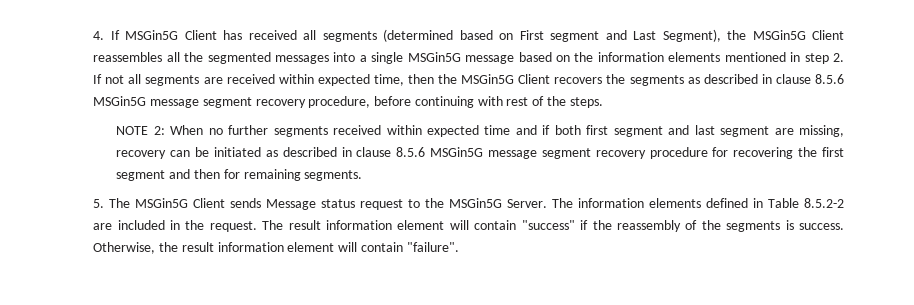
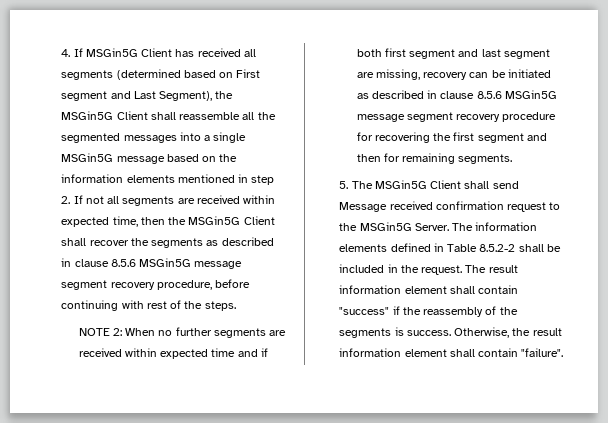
- 4. If MSGin5G Client has received all segments (determined based on First segment and Last Segment), the MSGin5G Client reassembles all the segmented messages into a single MSGin5G message based on the information elements mentioned in step 2. If not all segments are received within expected time, then the MSGin5G Client recovers the segments as described in clause 8.5.6 MSGin5G message segment recovery procedure, before continuing with rest of the steps.
+ 4. If MSGin5G Client has received all segments (determined based on First segment and Last Segment), the MSGin5G Client shall reassemble all the segmented messages into a single MSGin5G message based on the information elements mentioned in step 2. If not all segments are received within expected time, then the MSGin5G Client shall recover the segments as described in clause 8.5.6 MSGin5G message segment recovery procedure, before continuing with rest of the steps.
- NOTE 2: When no further segments received within expected time and if both first segment and last segment are missing, recovery can be initiated as described in clause 8.5.6 MSGin5G message segment recovery procedure for recovering the first segment and then for remaining segments.
+ NOTE 2: When no further segments are received within expected time and if both first segment and last segment are missing, recovery can be initiated as described in clause 8.5.6 MSGin5G message segment recovery procedure for recovering the first segment and then for remaining segments.
- 5. The MSGin5G Client sends Message status request to the MSGin5G Server.
+ 5. The MSGin5G Client shall send Message received confirmation request to the MSGin5G Server.
- The information elements defined in Table 8.5.2-2 are included in the request.
+ The information elements defined in Table 8.5.2-2 shall be included in the request.
- The result information element will contain "success" if the reassembly of the segments is success.
+ The result information element shall contain "success" if the reassembly of the segments is success.
- Otherwise, the result information element will contain "failure".
+ Otherwise, the result information element shall contain "failure".

